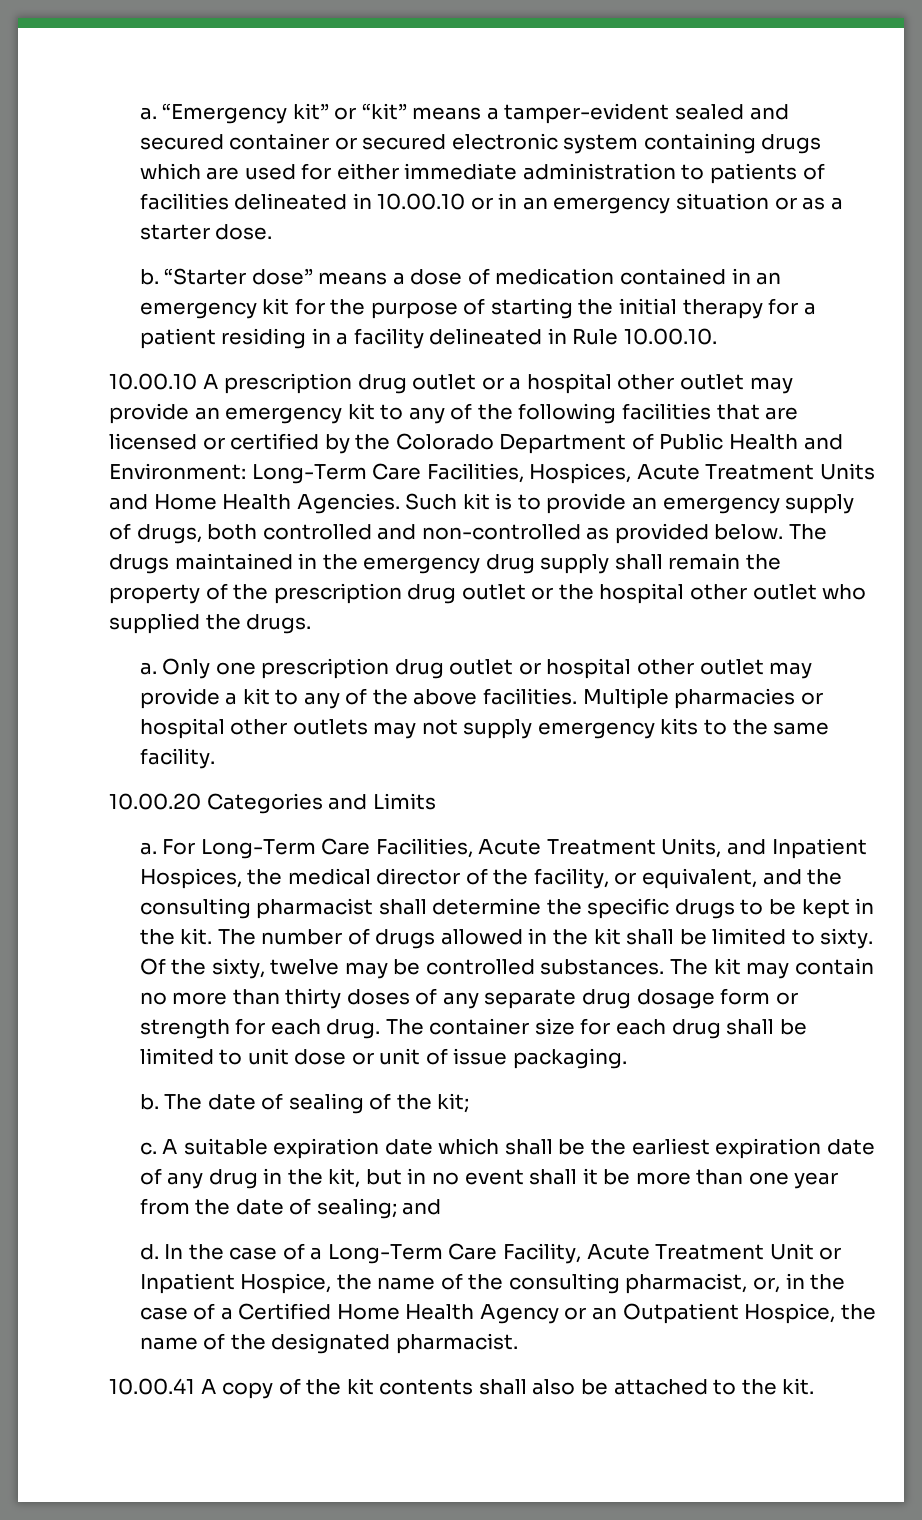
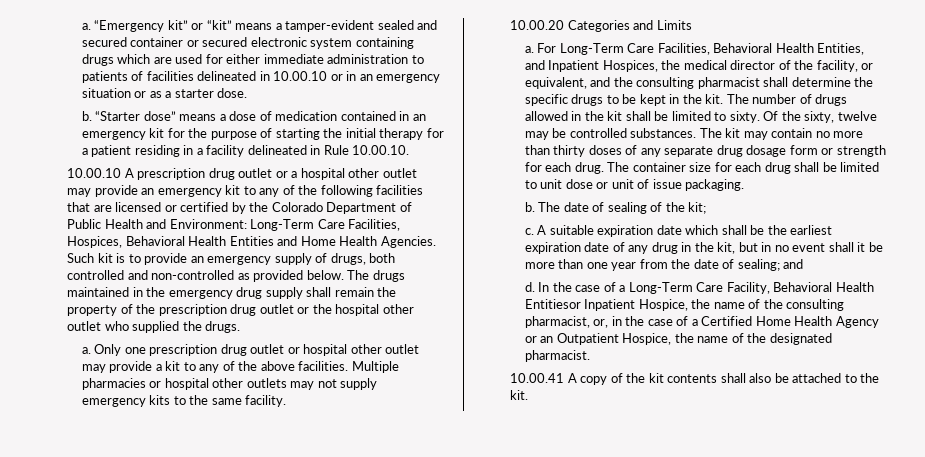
- 10.00.10 A prescription drug outlet or a hospital other outlet may provide an emergency kit to any of the following facilities that are licensed or certified by the Colorado Department of Public Health and Environment: Long-Term Care Facilities, Hospices, Acute Treatment Units and Home Health Agencies.
+ 10.00.10 A prescription drug outlet or a hospital other outlet may provide an emergency kit to any of the following facilities that are licensed or certified by the Colorado Department of Public Health and Environment: Long-Term Care Facilities, Hospices, Behavioral Health Entities and Home Health Agencies.
- For Long-Term Care Facilities, Acute Treatment Units, and Inpatient Hospices, the medical director of the facility, or equivalent, and the consulting pharmacist shall determine the specific drugs to be kept in the kit.
+ For Long-Term Care Facilities, Behavioral Health Entities, and Inpatient Hospices, the medical director of the facility, or equivalent, and the consulting pharmacist shall determine the specific drugs to be kept in the kit.
- In the case of a Long-Term Care Facility, Acute Treatment Unit or Inpatient Hospice, the name of the consulting pharmacist, or, in the case of a Certified Home Health Agency or an Outpatient Hospice, the name of the designated pharmacist.
+ In the case of a Long-Term Care Facility, Behavioral Health Entitiesor Inpatient Hospice, the name of the consulting pharmacist, or, in the case of a Certified Home Health Agency or an Outpatient Hospice, the name of the designated pharmacist.

